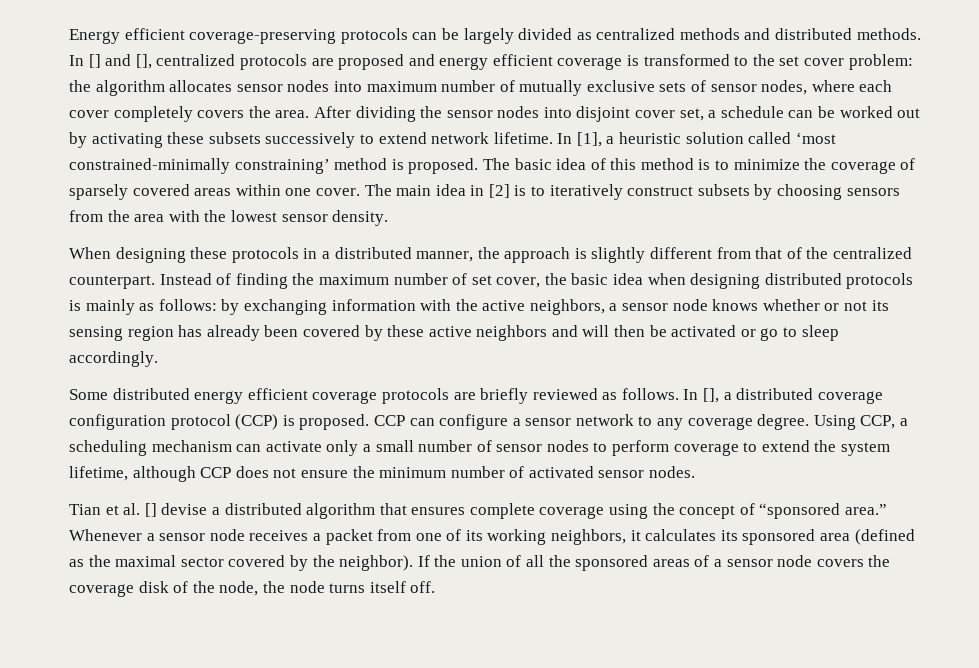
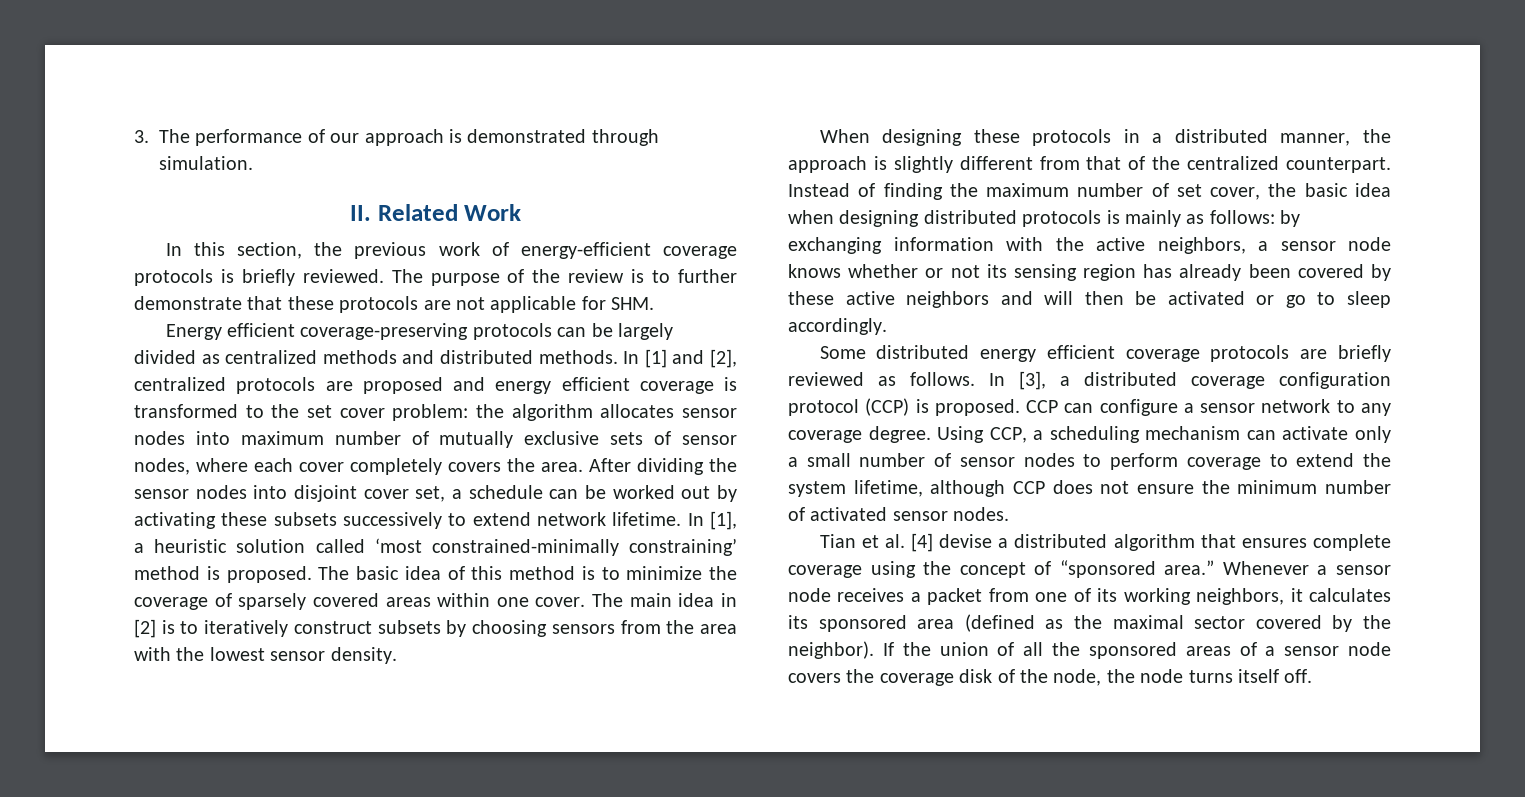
+ 3. The performance of our approach is demonstrated through simulation.
+ II. Related Work
+ In this section, the previous work of energy-efficient coverage protocols is briefly reviewed. The purpose of the review is to further demonstrate that these protocols are not applicable for SHM.
- In [] and [], centralized protocols are proposed and energy efficient coverage is transformed to the set cover problem: the algorithm allocates sensor nodes into maximum number of mutually exclusive sets of sensor nodes, where each cover completely covers the area.
+ In [1] and [2], centralized protocols are proposed and energy efficient coverage is transformed to the set cover problem: the algorithm allocates sensor nodes into maximum number of mutually exclusive sets of sensor nodes, where each cover completely covers the area.
- In [], a distributed coverage configuration protocol (CCP) is proposed.
+ In [3], a distributed coverage configuration protocol (CCP) is proposed.
- Tian et al. [] devise a distributed algorithm that ensures complete coverage using the concept of “sponsored area.”
+ Tian et al. [4] devise a distributed algorithm that ensures complete coverage using the concept of “sponsored area.”

